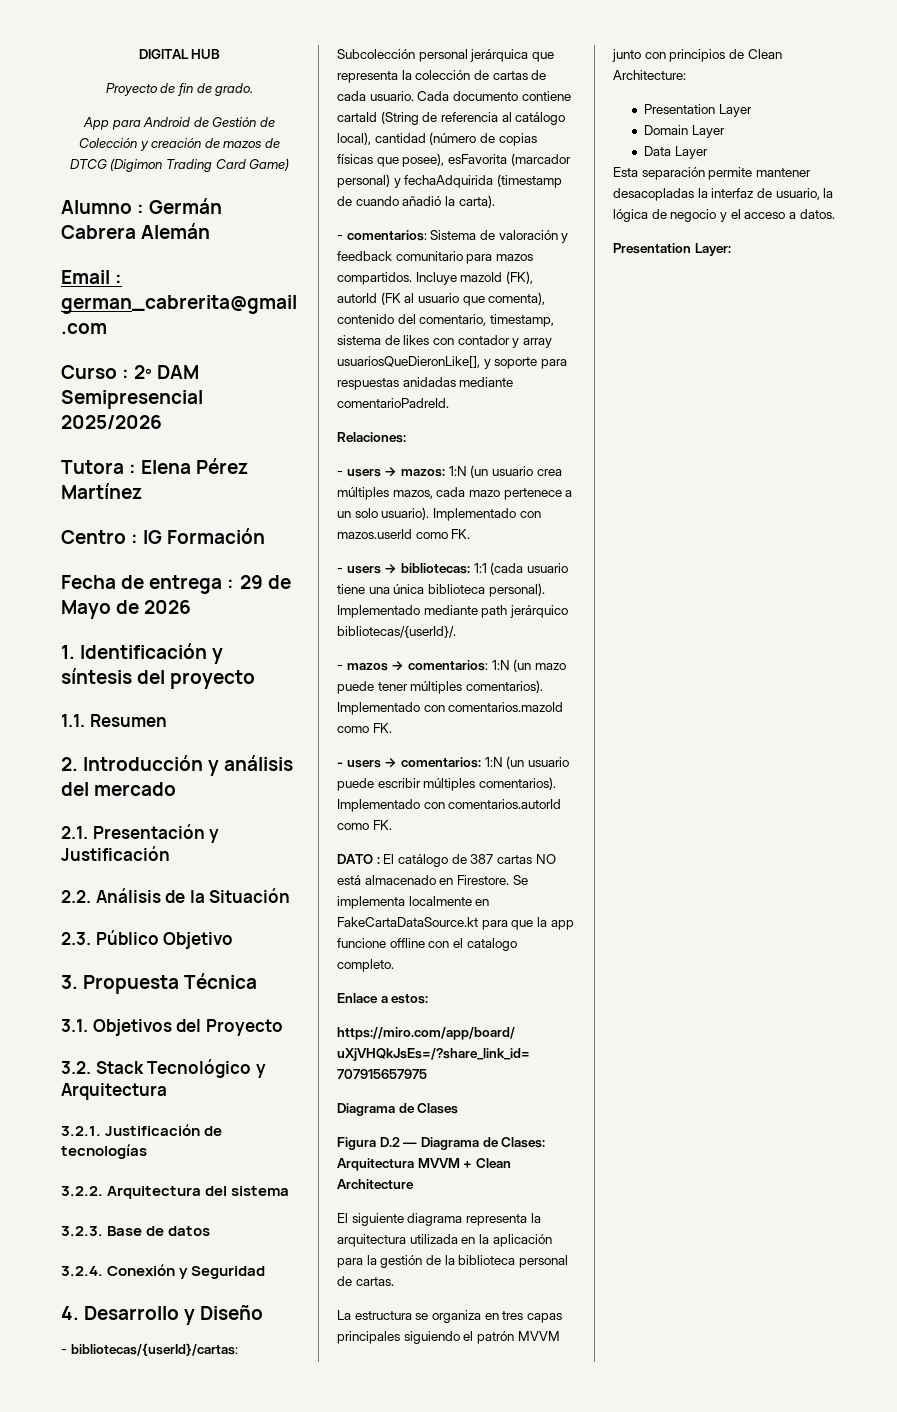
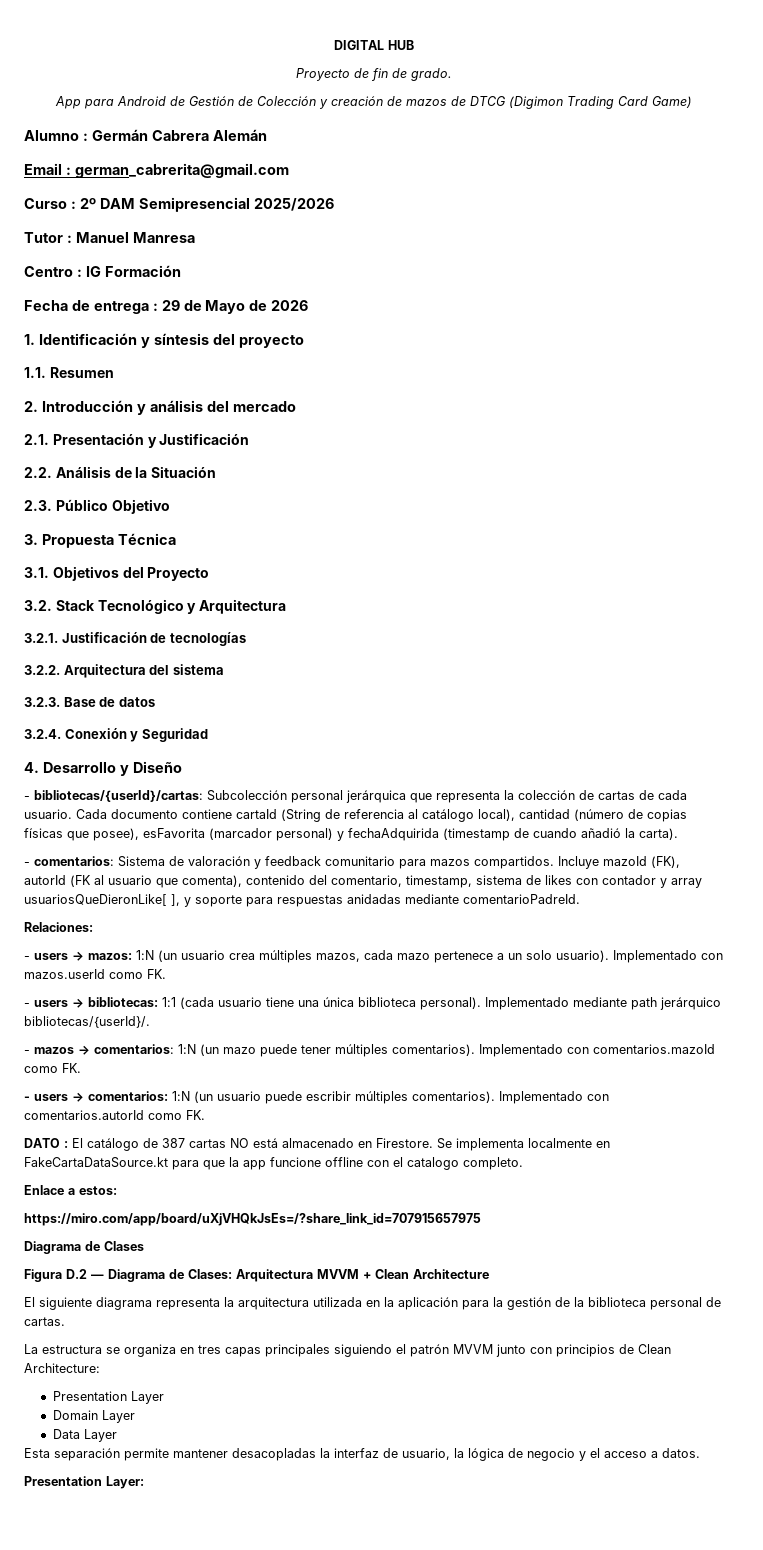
- Tutora : Elena Pérez Martínez
+ Tutor : Manuel Manresa
- Incluye mazoId (FK), autorId (FK al usuario que comenta), contenido del comentario, timestamp, sistema de likes con contador y array usuariosQueDieronLike[], y soporte para respuestas anidadas mediante comentarioPadreId.
+ Incluye mazoId (FK), autorId (FK al usuario que comenta), contenido del comentario, timestamp, sistema de likes con contador y array usuariosQueDieronLike[ ], y soporte para respuestas anidadas mediante comentarioPadreId.

